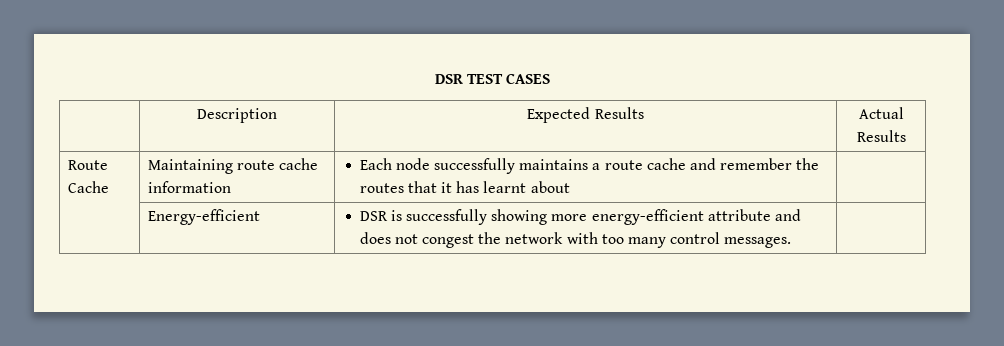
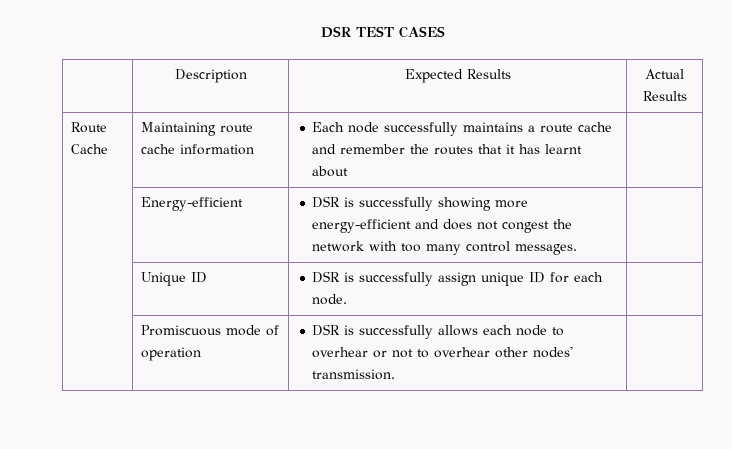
- | Energy-efficient | DSR is successfully showing more energy-efficient attribute and does not congest the network with too many control messages. |
+ | Energy-efficient | DSR is successfully showing more energy-efficient and does not congest the network with too many control messages. |
+ | Unique ID | DSR is successfully assign unique ID for each node. |
+ | Promiscuous mode of operation | DSR is successfully allows each node to overhear or not to overhear other nodes' transmission. |

